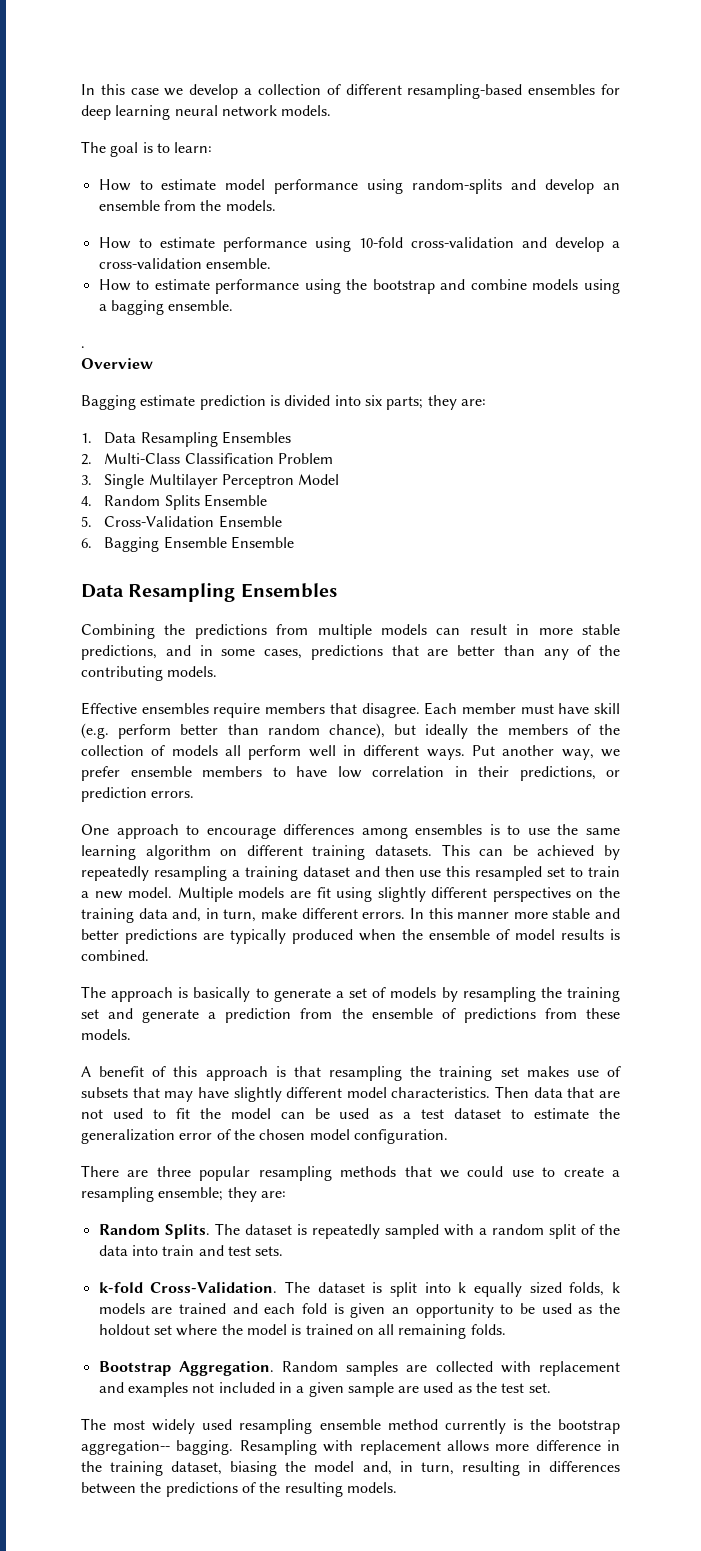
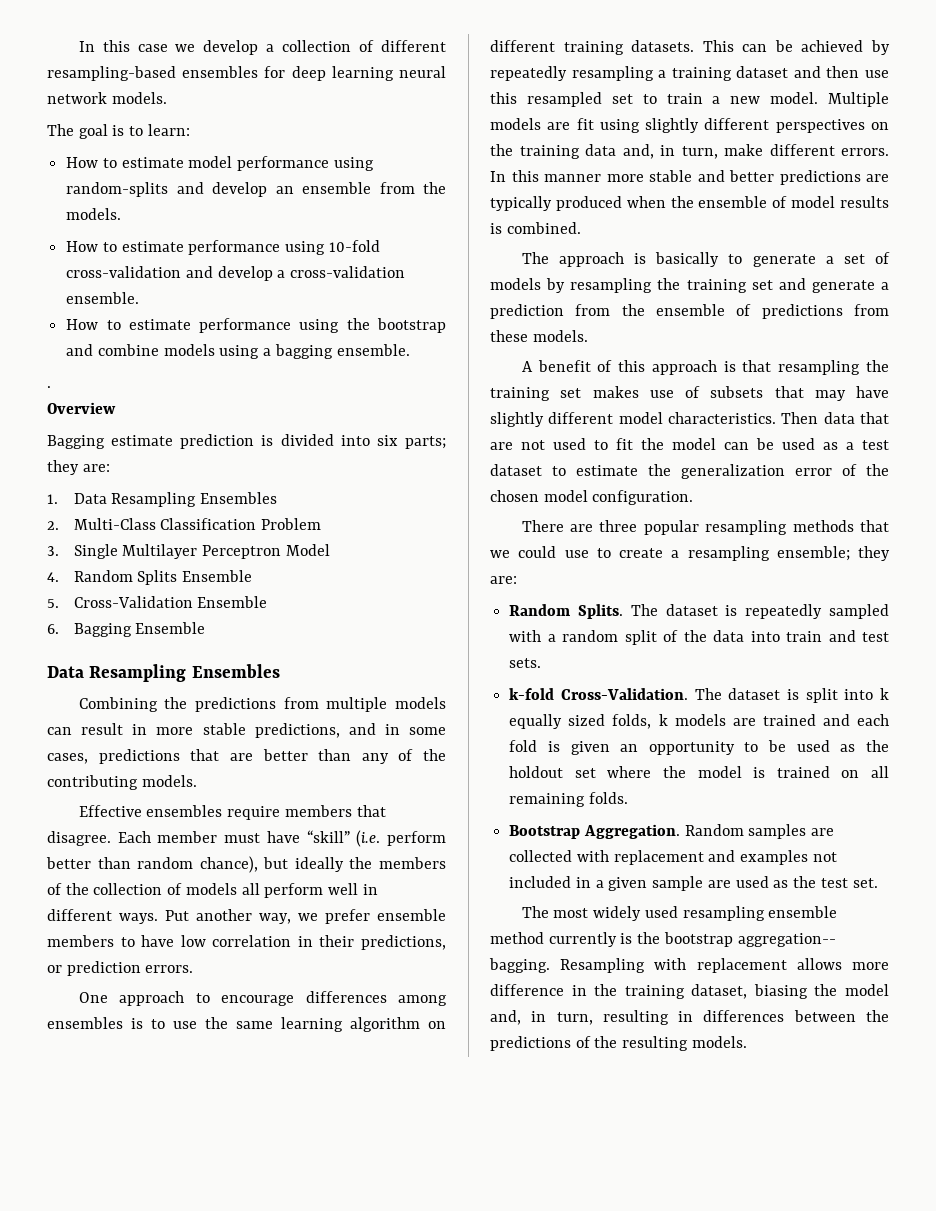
- 6. Bagging Ensemble Ensemble
+ 6. Bagging Ensemble
- Each member must have skill (e.g. perform better than random chance), but ideally the members of the collection of models all perform well in different ways.
+ Each member must have “skill” (i.e. perform better than random chance), but ideally the members of the collection of models all perform well in different ways.

